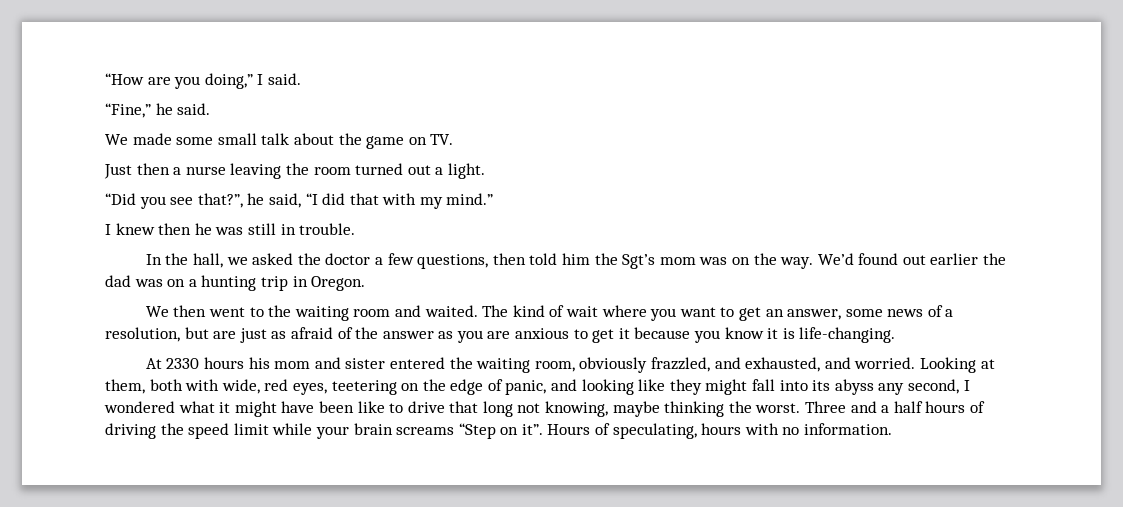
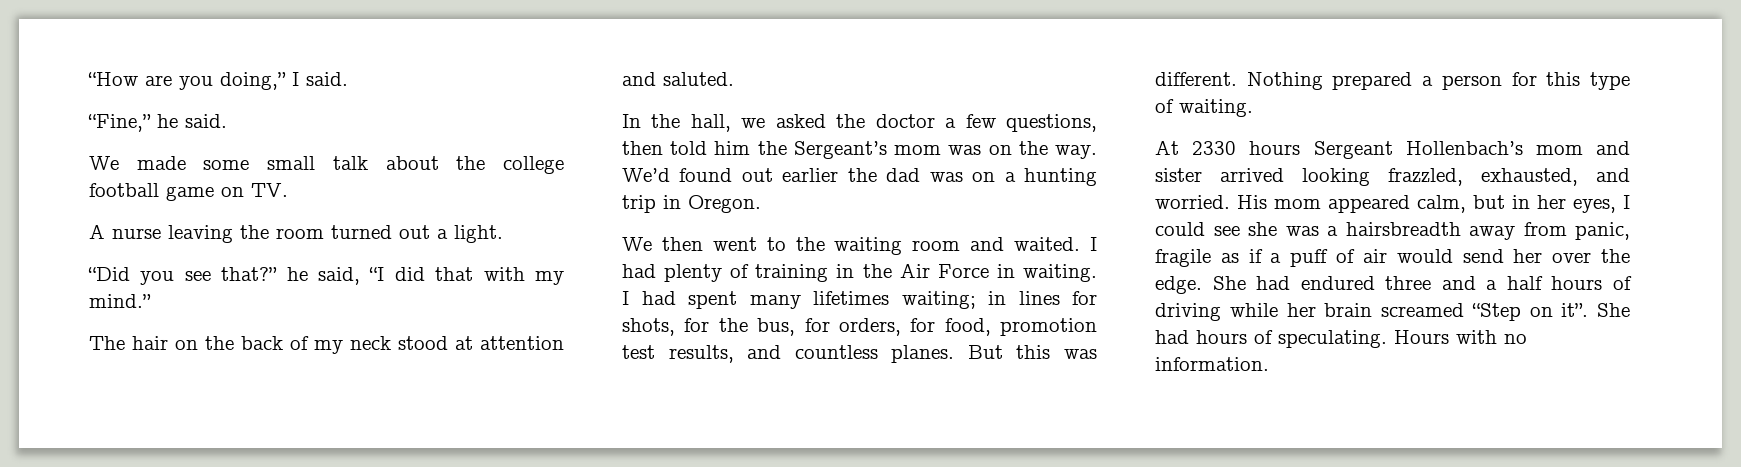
- We made some small talk about the game on TV.
+ We made some small talk about the college football game on TV.
- Just then a nurse leaving the room turned out a light.
+ A nurse leaving the room turned out a light.
- “Did you see that?”, he said, “I did that with my mind.”
+ “Did you see that?” he said, “I did that with my mind.”
- I knew then he was still in trouble.
+ The hair on the back of my neck stood at attention and saluted.
- In the hall, we asked the doctor a few questions, then told him the Sgt’s mom was on the way.
+ In the hall, we asked the doctor a few questions, then told him the Sergeant’s mom was on the way.
- The kind of wait where you want to get an answer, some news of a resolution, but are just as afraid of the answer as you are anxious to get it because you know it is life-changing.
+ I had plenty of training in the Air Force in waiting. I had spent many lifetimes waiting; in lines for shots, for the bus, for orders, for food, promotion test results, and countless planes. But this was different. Nothing prepared a person for this type of waiting.
- At 2330 hours his mom and sister entered the waiting room, obviously frazzled, and exhausted, and worried. Looking at them, both with wide, red eyes, teetering on the edge of panic, and looking like they might fall into its abyss any second, I wondered what it might have been like to drive that long not knowing, maybe thinking the worst. Three and a half hours of driving the speed limit while your brain screams “Step on it”. Hours of speculating, hours with no information.
+ At 2330 hours Sergeant Hollenbach’s mom and sister arrived looking frazzled, exhausted, and worried. His mom appeared calm, but in her eyes, I could see she was a hairsbreadth away from panic, fragile as if a puff of air would send her over the edge. She had endured three and a half hours of driving while her brain screamed “Step on it”. She had hours of speculating. Hours with no information.

